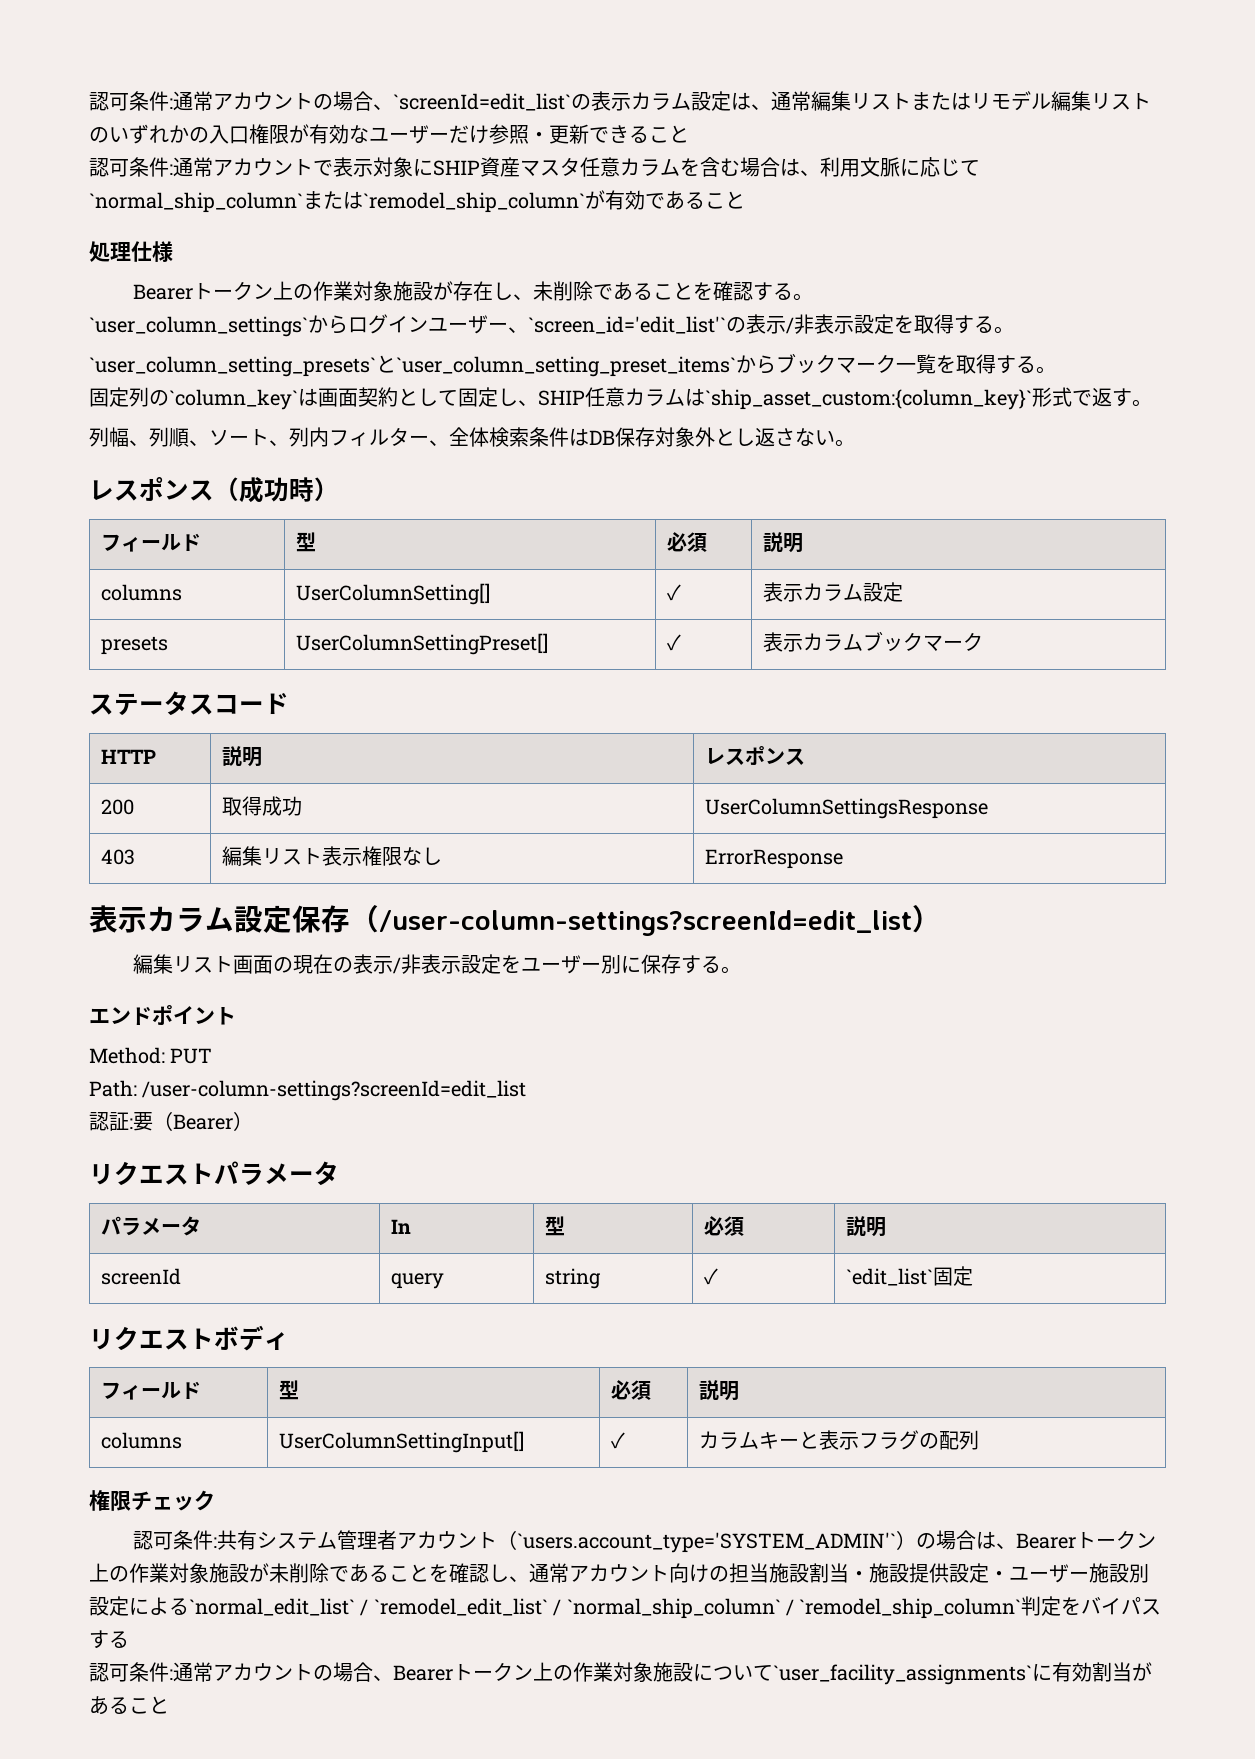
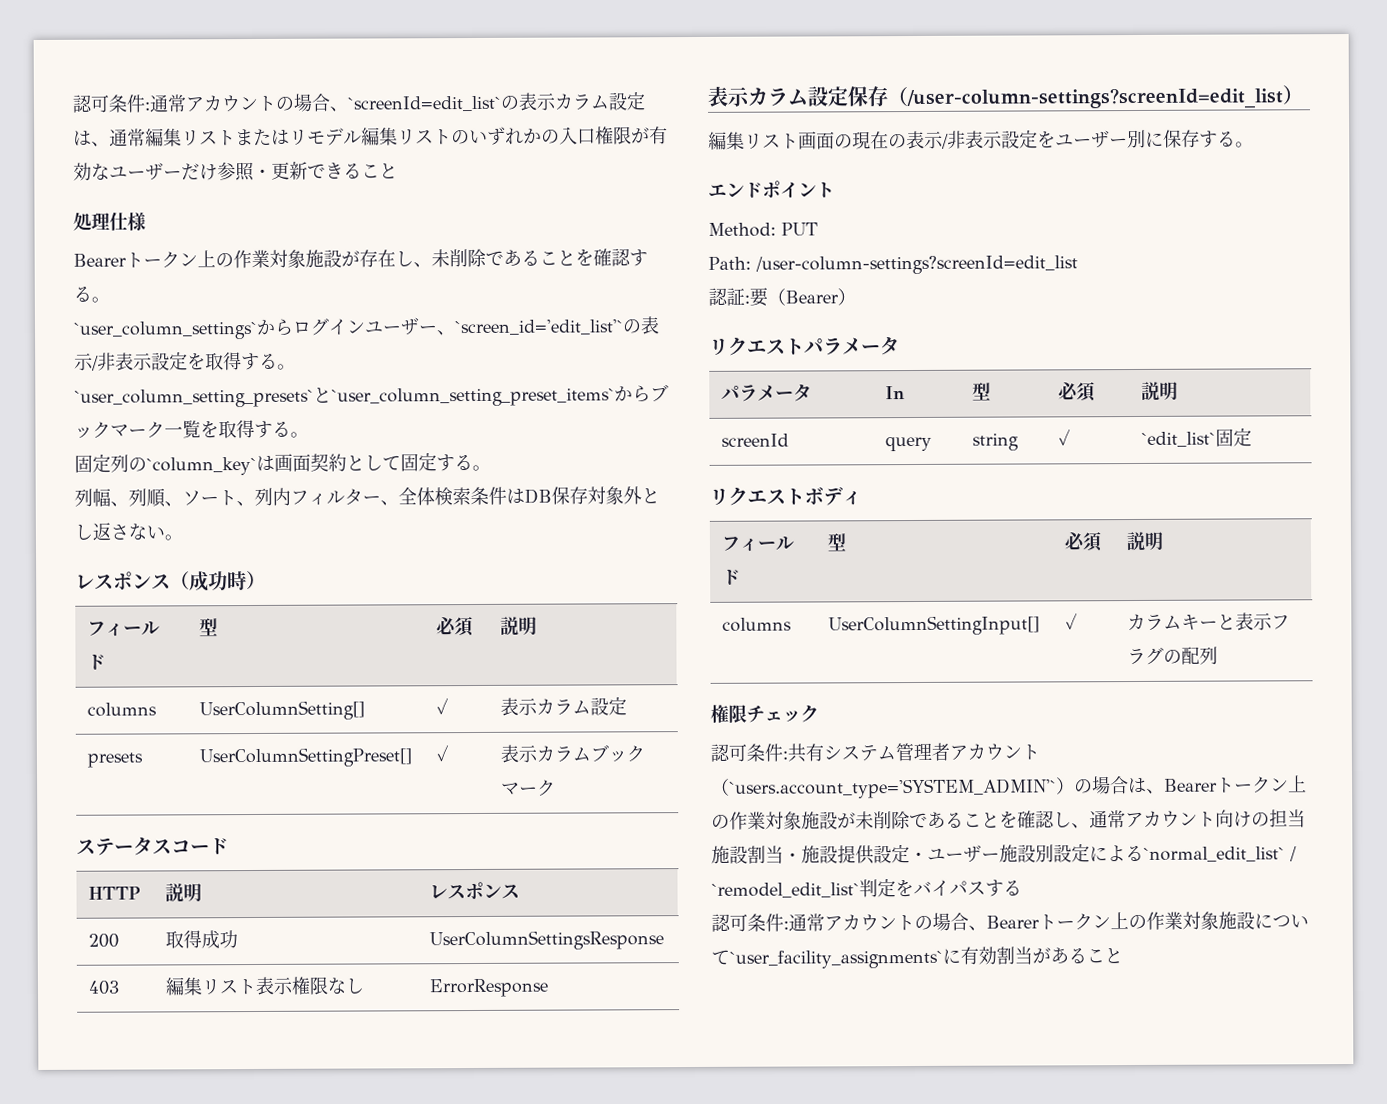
- 認可条件:通常アカウントで表示対象にSHIP資産マスタ任意カラムを含む場合は、利用文脈に応じて`normal_ship_column`または`remodel_ship_column`が有効であること
- 固定列の`column_key`は画面契約として固定し、SHIP任意カラムは`ship_asset_custom:{column_key}`形式で返す。
+ 固定列の`column_key`は画面契約として固定する。
- 認可条件:共有システム管理者アカウント（`users.account_type='SYSTEM_ADMIN'`）の場合は、Bearerトークン上の作業対象施設が未削除であることを確認し、通常アカウント向けの担当施設割当・施設提供設定・ユーザー施設別設定による`normal_edit_list` / `remodel_edit_list` / `normal_ship_column` / `remodel_ship_column`判定をバイパスする
+ 認可条件:共有システム管理者アカウント（`users.account_type='SYSTEM_ADMIN'`）の場合は、Bearerトークン上の作業対象施設が未削除であることを確認し、通常アカウント向けの担当施設割当・施設提供設定・ユーザー施設別設定による`normal_edit_list` / `remodel_edit_list`判定をバイパスする

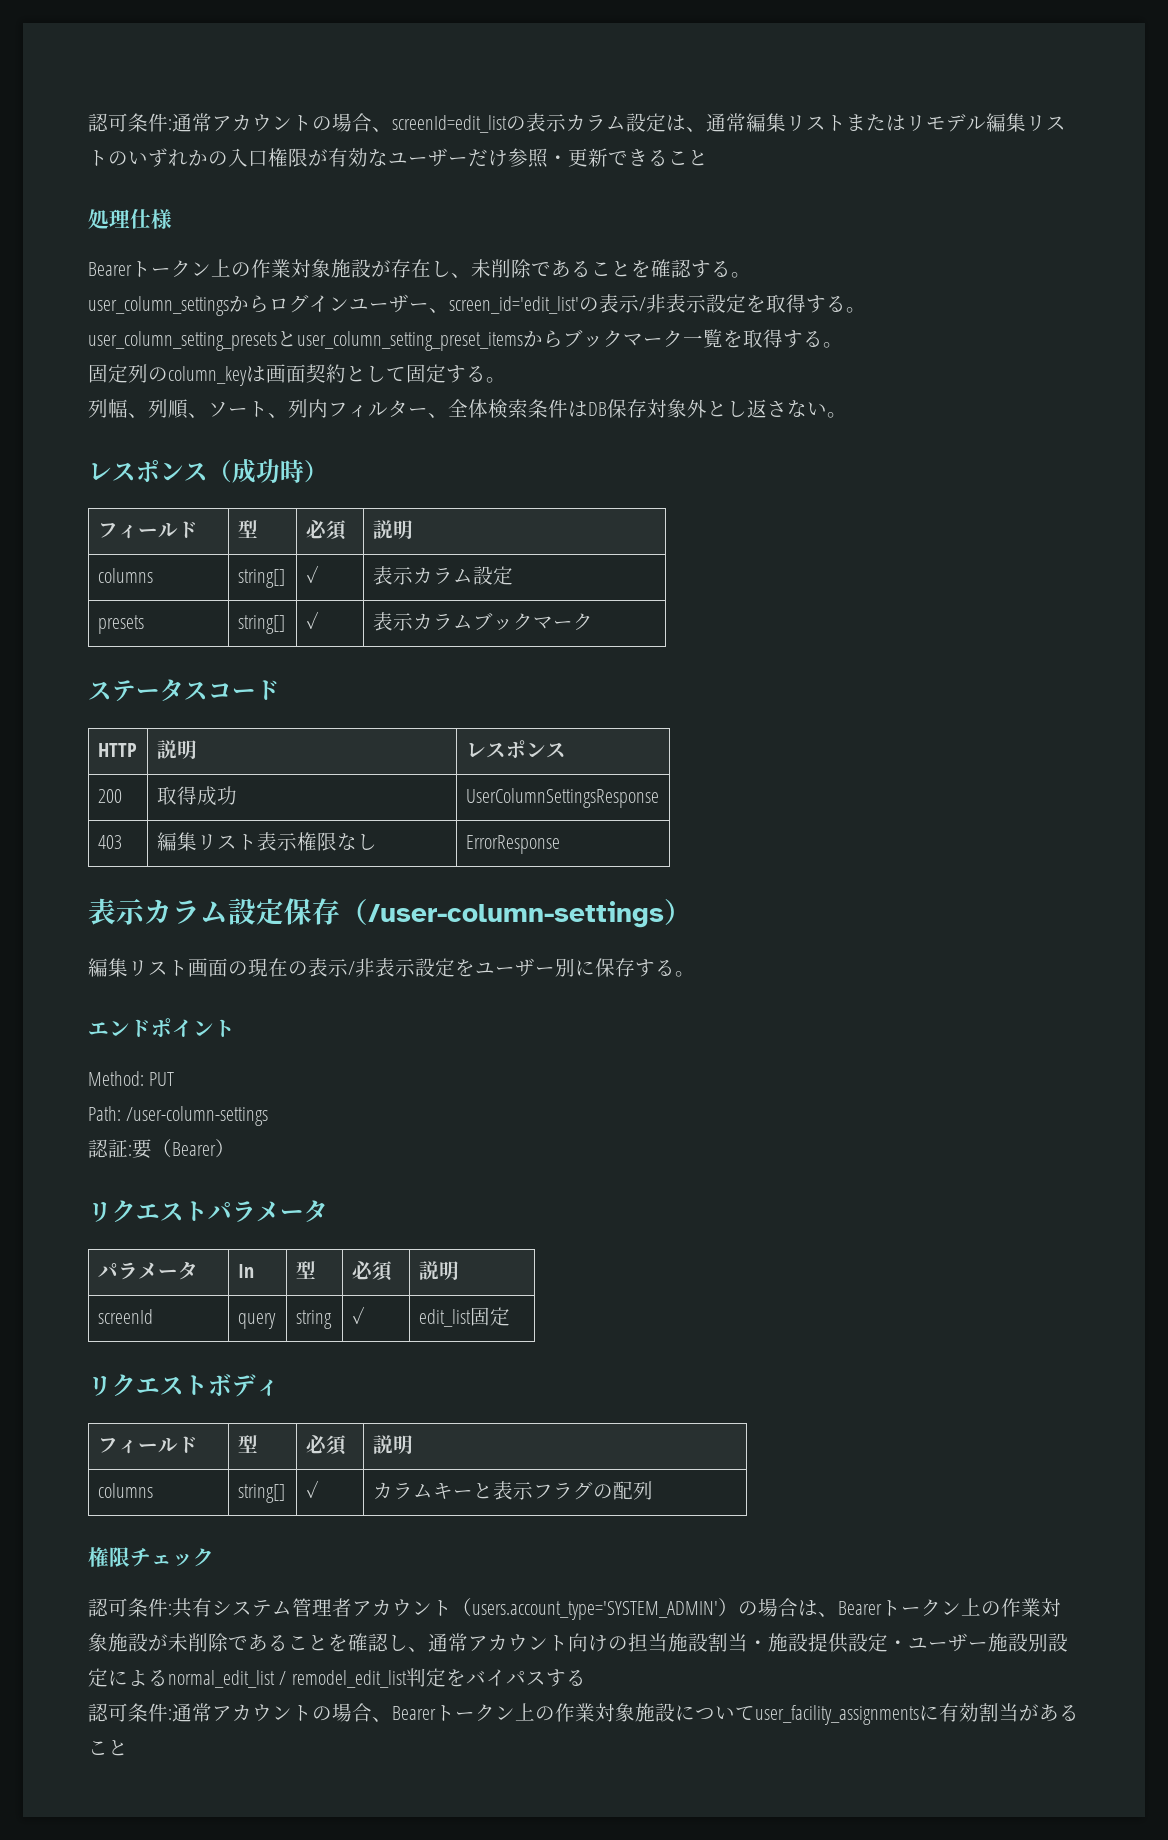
- 認可条件:通常アカウントの場合、`screenId=edit_list`の表示カラム設定は、通常編集リストまたはリモデル編集リストのいずれかの入口権限が有効なユーザーだけ参照・更新できること
+ 認可条件:通常アカウントの場合、screenId=edit_listの表示カラム設定は、通常編集リストまたはリモデル編集リストのいずれかの入口権限が有効なユーザーだけ参照・更新できること
- `user_column_settings`からログインユーザー、`screen_id='edit_list'`の表示/非表示設定を取得する。
+ user_column_settingsからログインユーザー、screen_id='edit_list'の表示/非表示設定を取得する。
- `user_column_setting_presets`と`user_column_setting_preset_items`からブックマーク一覧を取得する。
+ user_column_setting_presetsとuser_column_setting_preset_itemsからブックマーク一覧を取得する。
- 固定列の`column_key`は画面契約として固定する。
+ 固定列のcolumn_keyは画面契約として固定する。
- columns | UserColumnSetting[] | ✓ | 表示カラム設定
+ columns | string[] | ✓ | 表示カラム設定
- presets | UserColumnSettingPreset[] | ✓ | 表示カラムブックマーク
+ presets | string[] | ✓ | 表示カラムブックマーク
- 表示カラム設定保存（/user-column-settings?screenId=edit_list）
+ 表示カラム設定保存（/user-column-settings）
- Path: /user-column-settings?screenId=edit_list
+ Path: /user-column-settings
- screenId | query | string | ✓ | `edit_list`固定
+ screenId | query | string | ✓ | edit_list固定
- columns | UserColumnSettingInput[] | ✓ | カラムキーと表示フラグの配列
+ columns | string[] | ✓ | カラムキーと表示フラグの配列
- 認可条件:共有システム管理者アカウント（`users.account_type='SYSTEM_ADMIN'`）の場合は、Bearerトークン上の作業対象施設が未削除であることを確認し、通常アカウント向けの担当施設割当・施設提供設定・ユーザー施設別設定による`normal_edit_list` / `remodel_edit_list`判定をバイパスする
+ 認可条件:共有システム管理者アカウント（users.account_type='SYSTEM_ADMIN'）の場合は、Bearerトークン上の作業対象施設が未削除であることを確認し、通常アカウント向けの担当施設割当・施設提供設定・ユーザー施設別設定によるnormal_edit_list / remodel_edit_list判定をバイパスする
- 認可条件:通常アカウントの場合、Bearerトークン上の作業対象施設について`user_facility_assignments`に有効割当があること
+ 認可条件:通常アカウントの場合、Bearerトークン上の作業対象施設についてuser_facility_assignmentsに有効割当があること

